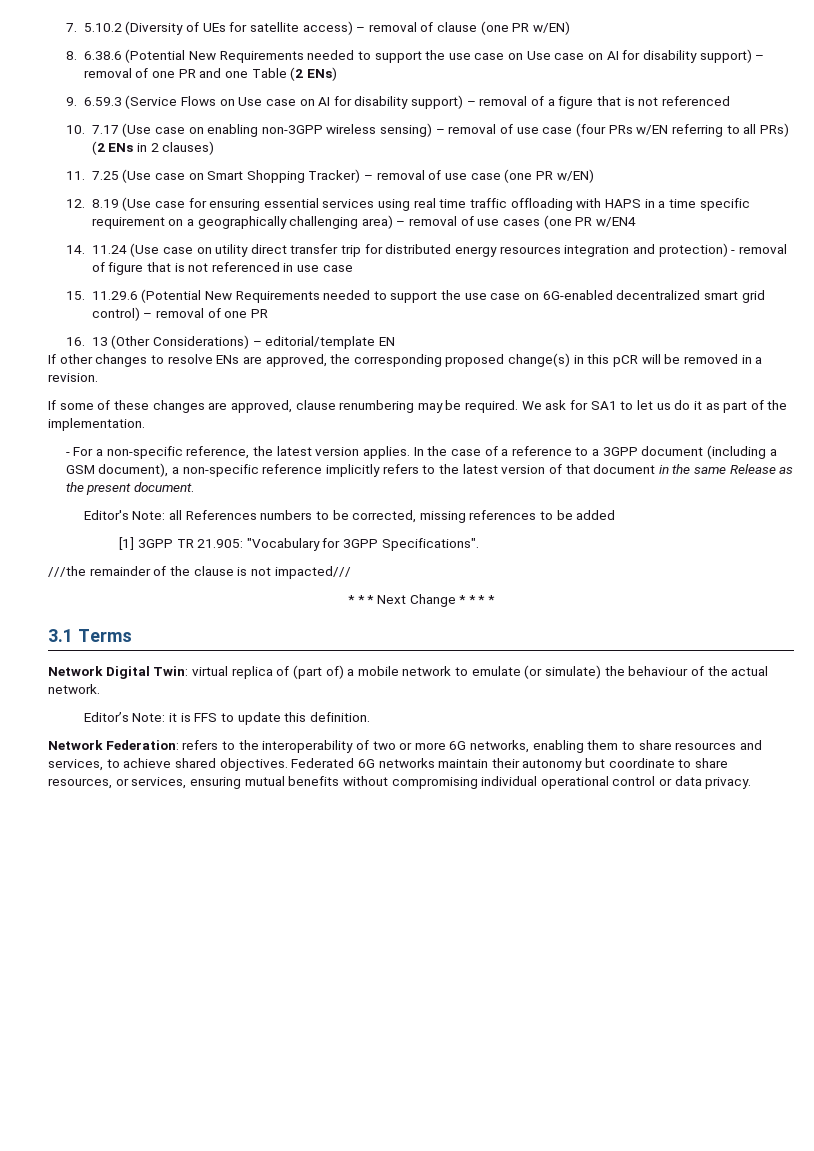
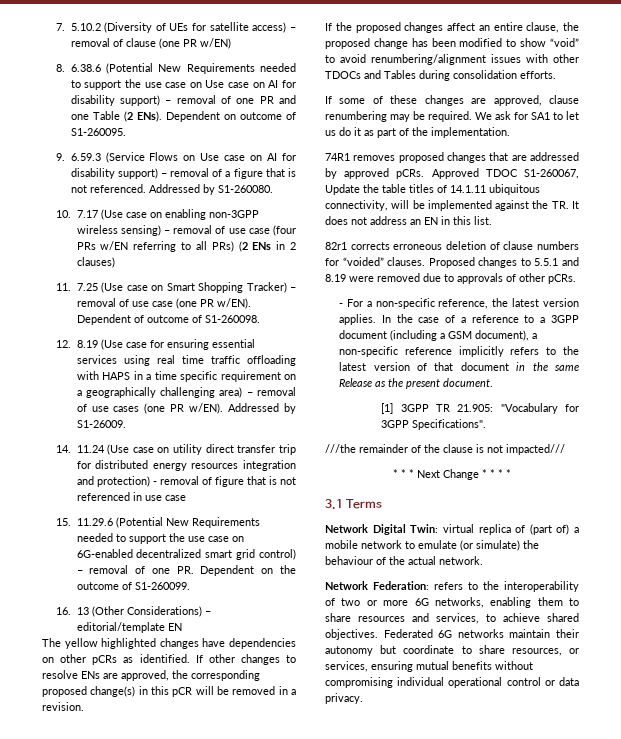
- 8. 6.38.6 (Potential New Requirements needed to support the use case on Use case on AI for disability support) – removal of one PR and one Table (2 ENs)
+ 8. 6.38.6 (Potential New Requirements needed to support the use case on Use case on AI for disability support) – removal of one PR and one Table (2 ENs). Dependent on outcome of S1-260095.
- 9. 6.59.3 (Service Flows on Use case on AI for disability support) – removal of a figure that is not referenced
+ 9. 6.59.3 (Service Flows on Use case on AI for disability support) – removal of a figure that is not referenced. Addressed by S1-260080.
- 11. 7.25 (Use case on Smart Shopping Tracker) – removal of use case (one PR w/EN)
+ 11. 7.25 (Use case on Smart Shopping Tracker) – removal of use case (one PR w/EN). Dependent of outcome of S1-260098.
- 12. 8.19 (Use case for ensuring essential services using real time traffic offloading with HAPS in a time specific requirement on a geographically challenging area) – removal of use cases (one PR w/EN4
+ 12. 8.19 (Use case for ensuring essential services using real time traffic offloading with HAPS in a time specific requirement on a geographically challenging area) – removal of use cases (one PR w/EN). Addressed by S1-26009.
- 15. 11.29.6 (Potential New Requirements needed to support the use case on 6G-enabled decentralized smart grid control) – removal of one PR
+ 15. 11.29.6 (Potential New Requirements needed to support the use case on 6G-enabled decentralized smart grid control) – removal of one PR. Dependent on the outcome of S1-260099.
+ The yellow highlighted changes have dependencies on other pCRs as identified.
+ If the proposed changes affect an entire clause, the proposed change has been modified to show “void” to avoid renumbering/alignment issues with other TDOCs and Tables during consolidation efforts.
+ 74R1 removes proposed changes that are addressed by approved pCRs. Approved TDOC S1-260067, Update the table titles of 14.1.11 ubiquitous connectivity, will be implemented against the TR. It does not address an EN in this list.
+ 82r1 corrects erroneous deletion of clause numbers for “voided” clauses. Proposed changes to 5.5.1 and 8.19 were removed due to approvals of other pCRs.
- Editor's Note: all References numbers to be corrected, missing references to be added
- Editor’s Note: it is FFS to update this definition.

